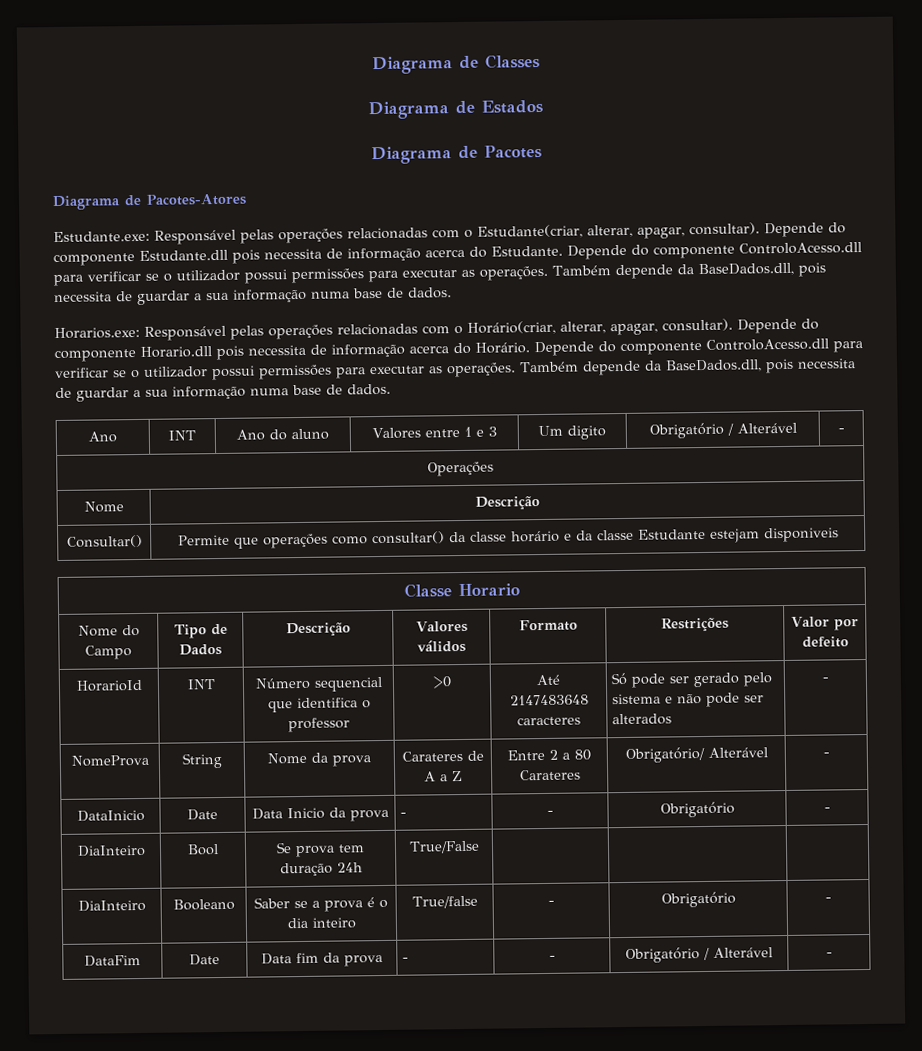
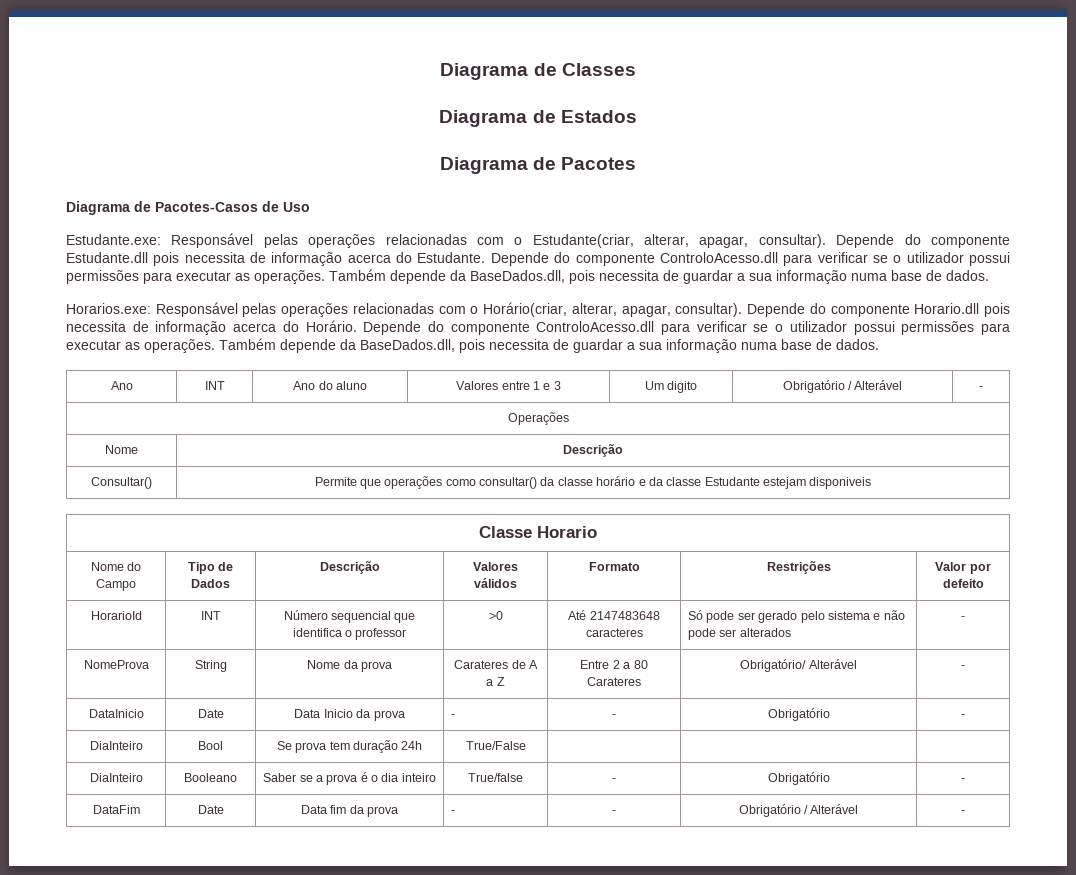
- Diagrama de Pacotes-Atores
+ Diagrama de Pacotes-Casos de Uso

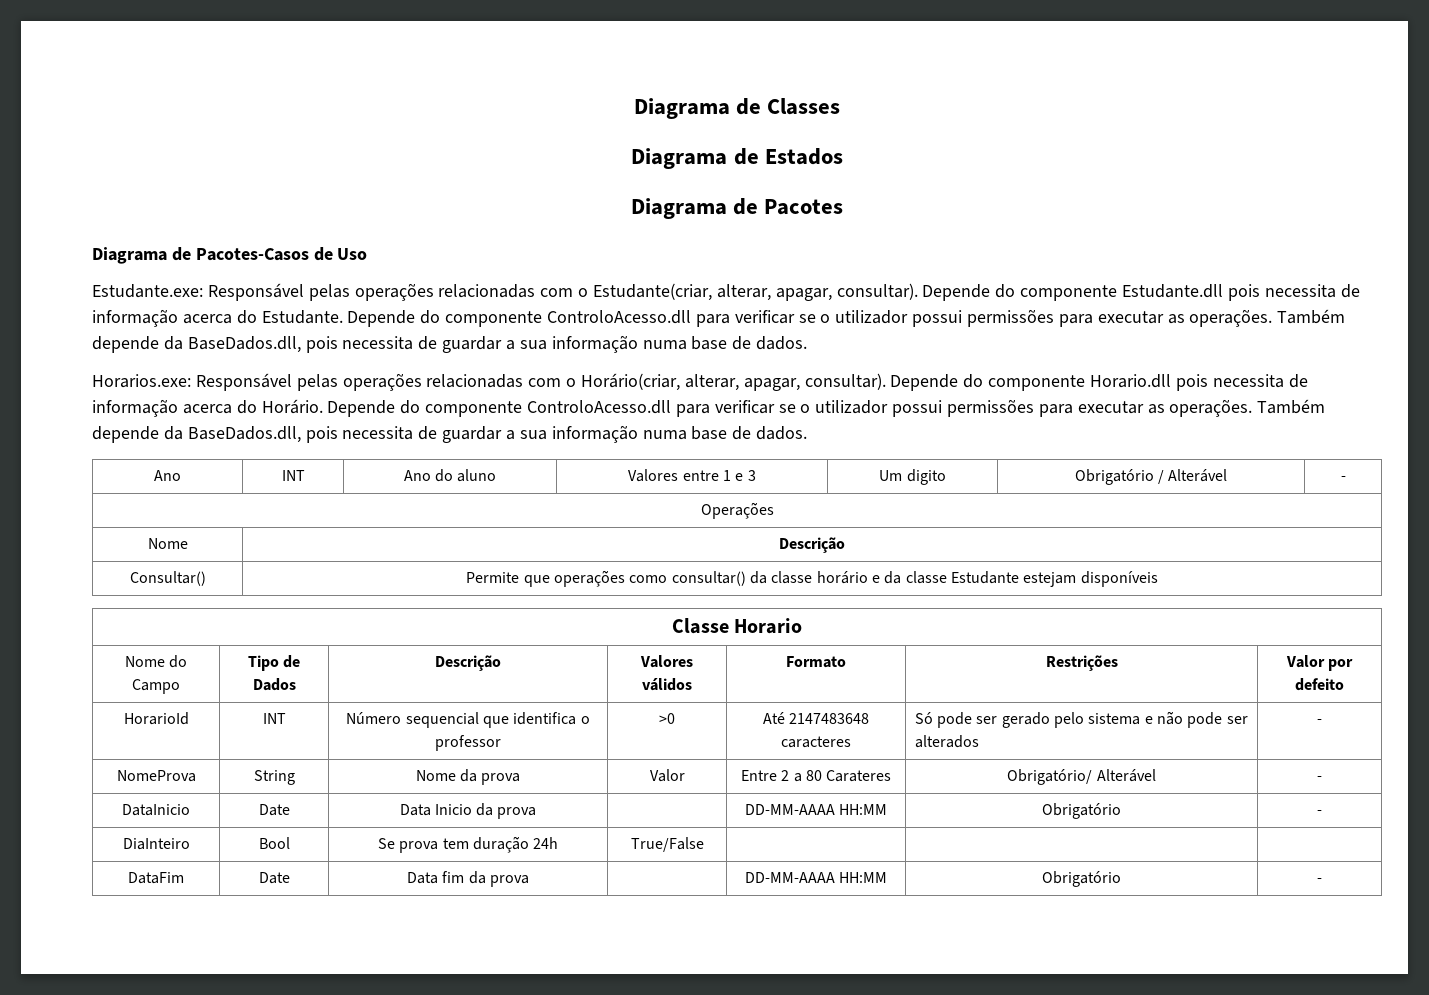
- Consultar() | Permite que operações como consultar() da classe horário e da classe Estudante estejam disponiveis
+ Consultar() | Permite que operações como consultar() da classe horário e da classe Estudante estejam disponíveis
- NomeProva | String | Nome da prova | Carateres de A a Z | Entre 2 a 80 Carateres | Obrigatório/ Alterável | -
+ NomeProva | String | Nome da prova | Valor | Entre 2 a 80 Carateres | Obrigatório/ Alterável | -
- DataInicio | Date | Data Inicio da prova | - | - | Obrigatório | -
+ DataInicio | Date | Data Inicio da prova | | DD-MM-AAAA HH:MM | Obrigatório | -
- DiaInteiro | Booleano | Saber se a prova é o dia inteiro | True/false | - | Obrigatório | -
- DataFim | Date | Data fim da prova | - | - | Obrigatório / Alterável | -
+ DataFim | Date | Data fim da prova | | DD-MM-AAAA HH:MM | Obrigatório | -

